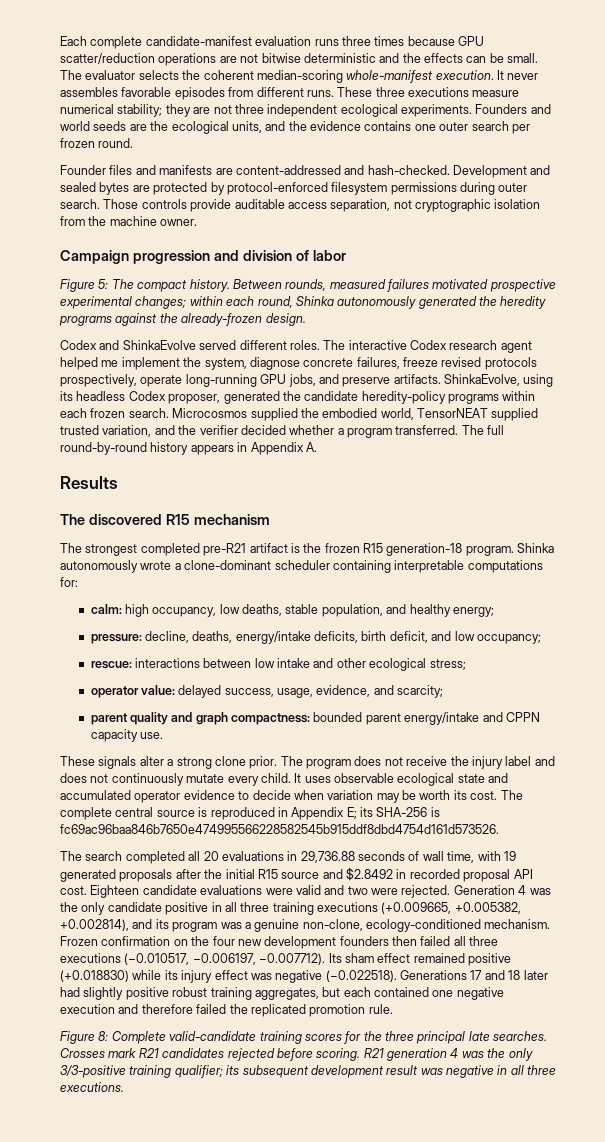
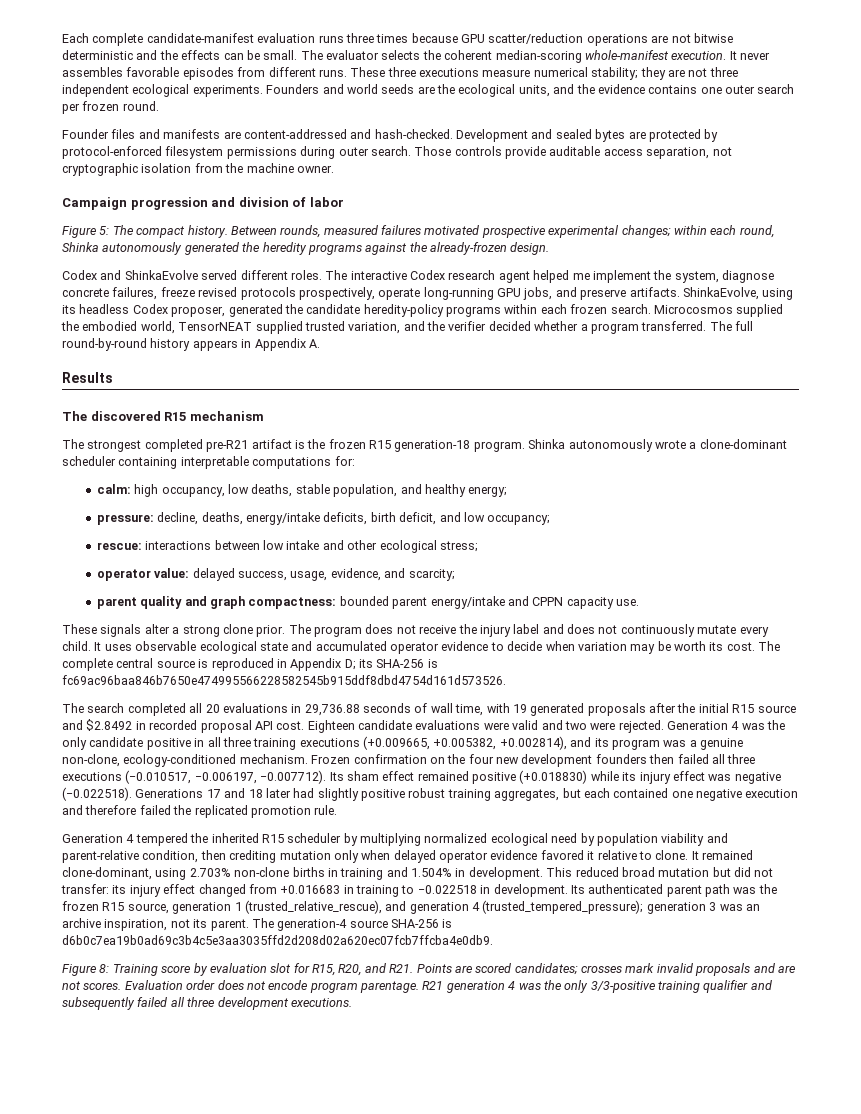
- The complete central source is reproduced in Appendix E; its SHA-256 is fc69ac96baa846b7650e474995566228582545b915ddf8dbd4754d161d573526.
+ The complete central source is reproduced in Appendix D; its SHA-256 is fc69ac96baa846b7650e474995566228582545b915ddf8dbd4754d161d573526.
- Figure 8: Complete valid-candidate training scores for the three principal late searches. Crosses mark R21 candidates rejected before scoring.
+ Generation 4 tempered the inherited R15 scheduler by multiplying normalized ecological need by population viability and parent-relative condition, then crediting mutation only when delayed operator evidence favored it relative to clone. It remained clone-dominant, using 2.703% non-clone births in training and 1.504% in development. This reduced broad mutation but did not transfer: its injury effect changed from +0.016683 in training to −0.022518 in development. Its authenticated parent path was the frozen R15 source, generation 1 (trusted_relative_rescue), and generation 4 (trusted_tempered_pressure); generation 3 was an archive inspiration, not its parent. The generation-4 source SHA-256 is d6b0c7ea19b0ad69c3b4c5e3aa3035ffd2d208d02a620ec07fcb7ffcba4e0db9.
+ Figure 8: Training score by evaluation slot for R15, R20, and R21. Points are scored candidates; crosses mark invalid proposals and are not scores. Evaluation order does not encode program parentage.
- R21 generation 4 was the only 3/3-positive training qualifier; its subsequent development result was negative in all three executions.
+ R21 generation 4 was the only 3/3-positive training qualifier and subsequently failed all three development executions.

